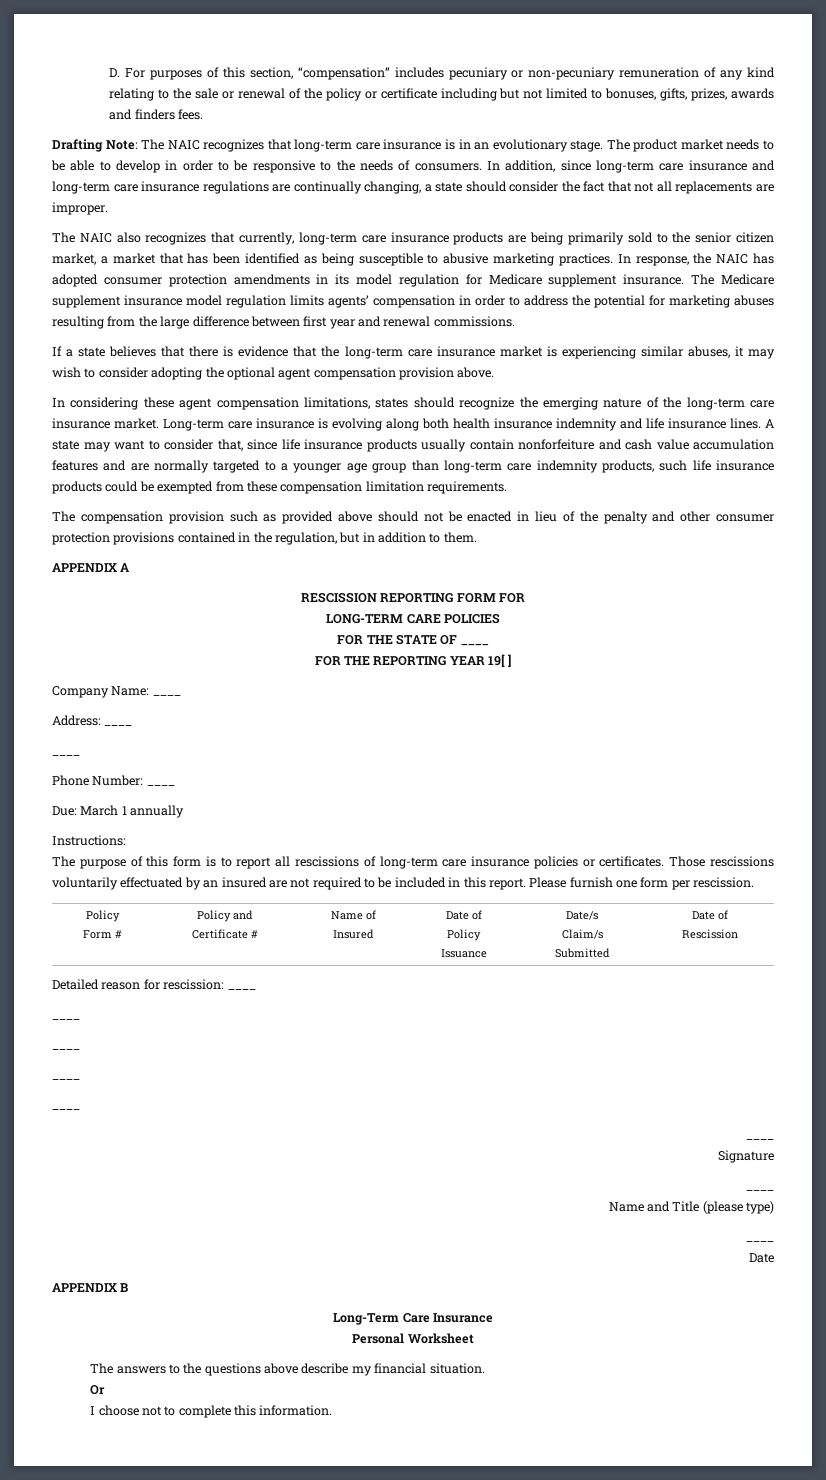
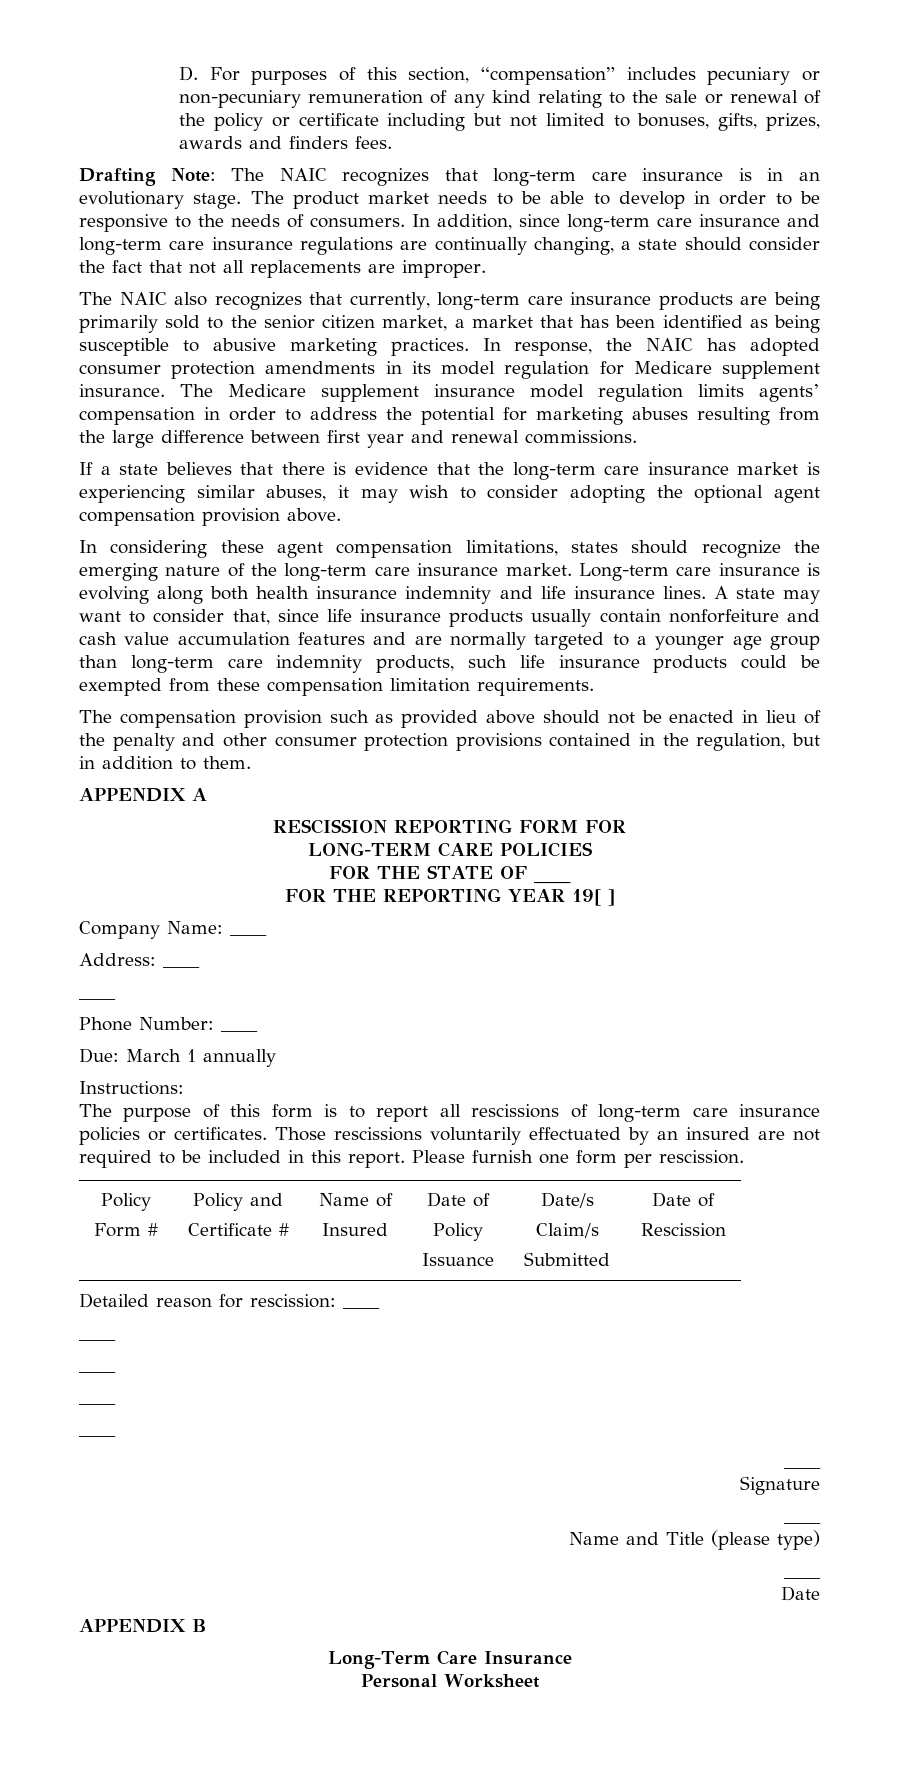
- The answers to the questions above describe my financial situation.
- Or
- I choose not to complete this information.

